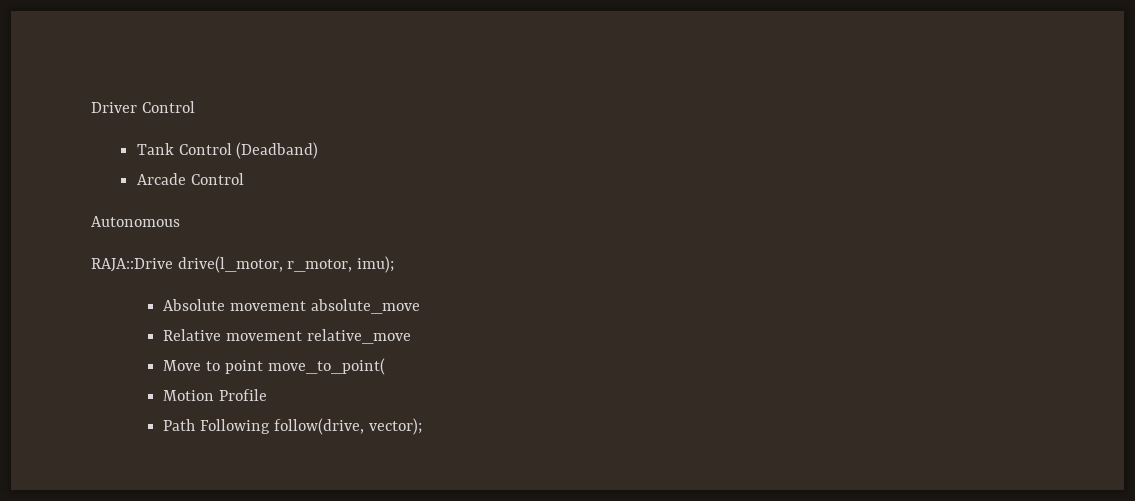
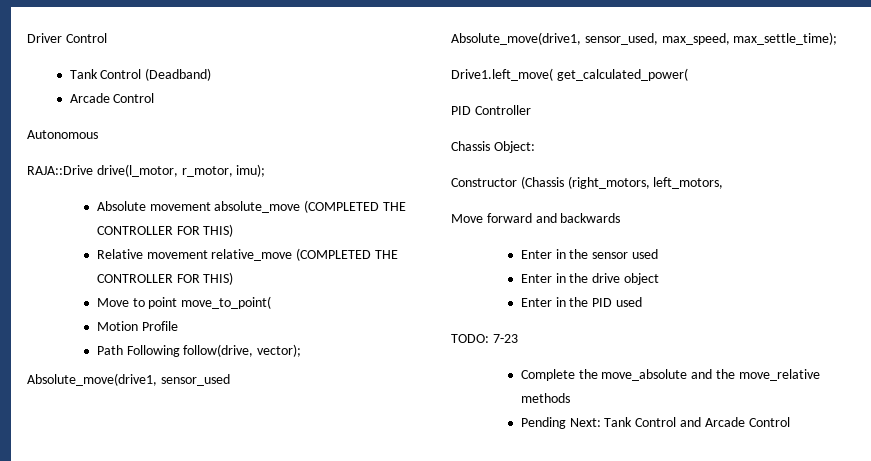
- Absolute movement absolute_move
- Relative movement relative_move
+ Absolute movement absolute_move (COMPLETED THE CONTROLLER FOR THIS)
+ Relative movement relative_move (COMPLETED THE CONTROLLER FOR THIS)
+ Absolute_move(drive1, sensor_used
+ Absolute_move(drive1, sensor_used, max_speed, max_settle_time);
+ Drive1.left_move( get_calculated_power(
+ PID Controller
+ Chassis Object:
+ Constructor (Chassis (right_motors, left_motors,
+ Move forward and backwards
+ Enter in the sensor used
+ Enter in the drive object
+ Enter in the PID used
+ TODO: 7-23
+ Complete the move_absolute and the move_relative methods
+ Pending Next: Tank Control and Arcade Control

